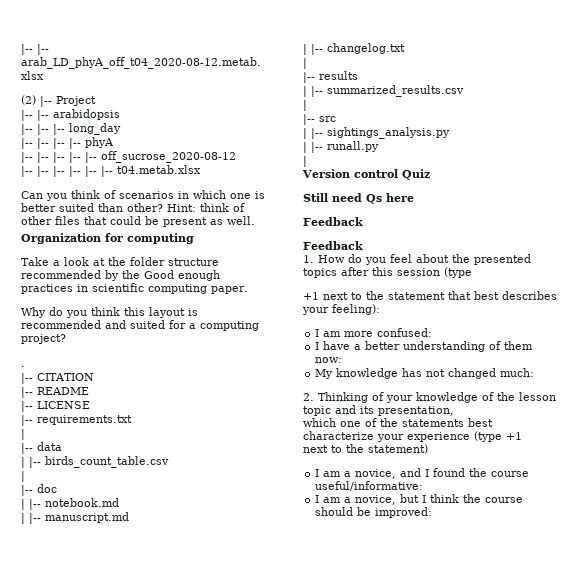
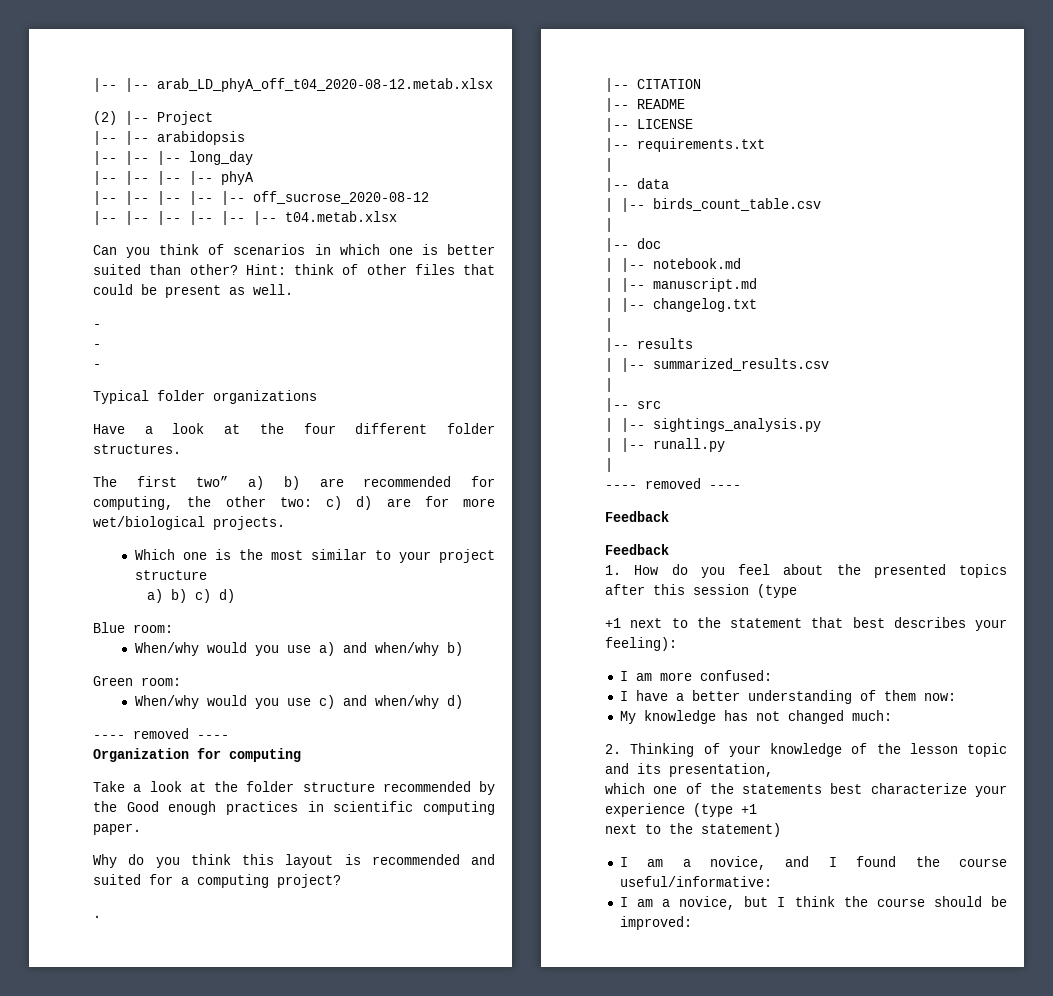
  Hint: think of other files that could be present as well.
+ -
+ -
+ -
+ Typical folder organizations
+ Have a look at the four different folder structures.
+ The first two” a) b) are recommended for computing, the other two: c) d) are for more wet/biological projects.
+ Which one is the most similar to your project structure
+ a) b) c) d)
+ Blue room:
+ When/why would you use a) and when/why b)
+ Green room:
+ When/why would you use c) and when/why d)
+ ---- removed ----
  | |-- runall.py
  |
- Version control Quiz
- Still need Qs here
+ ---- removed ----

